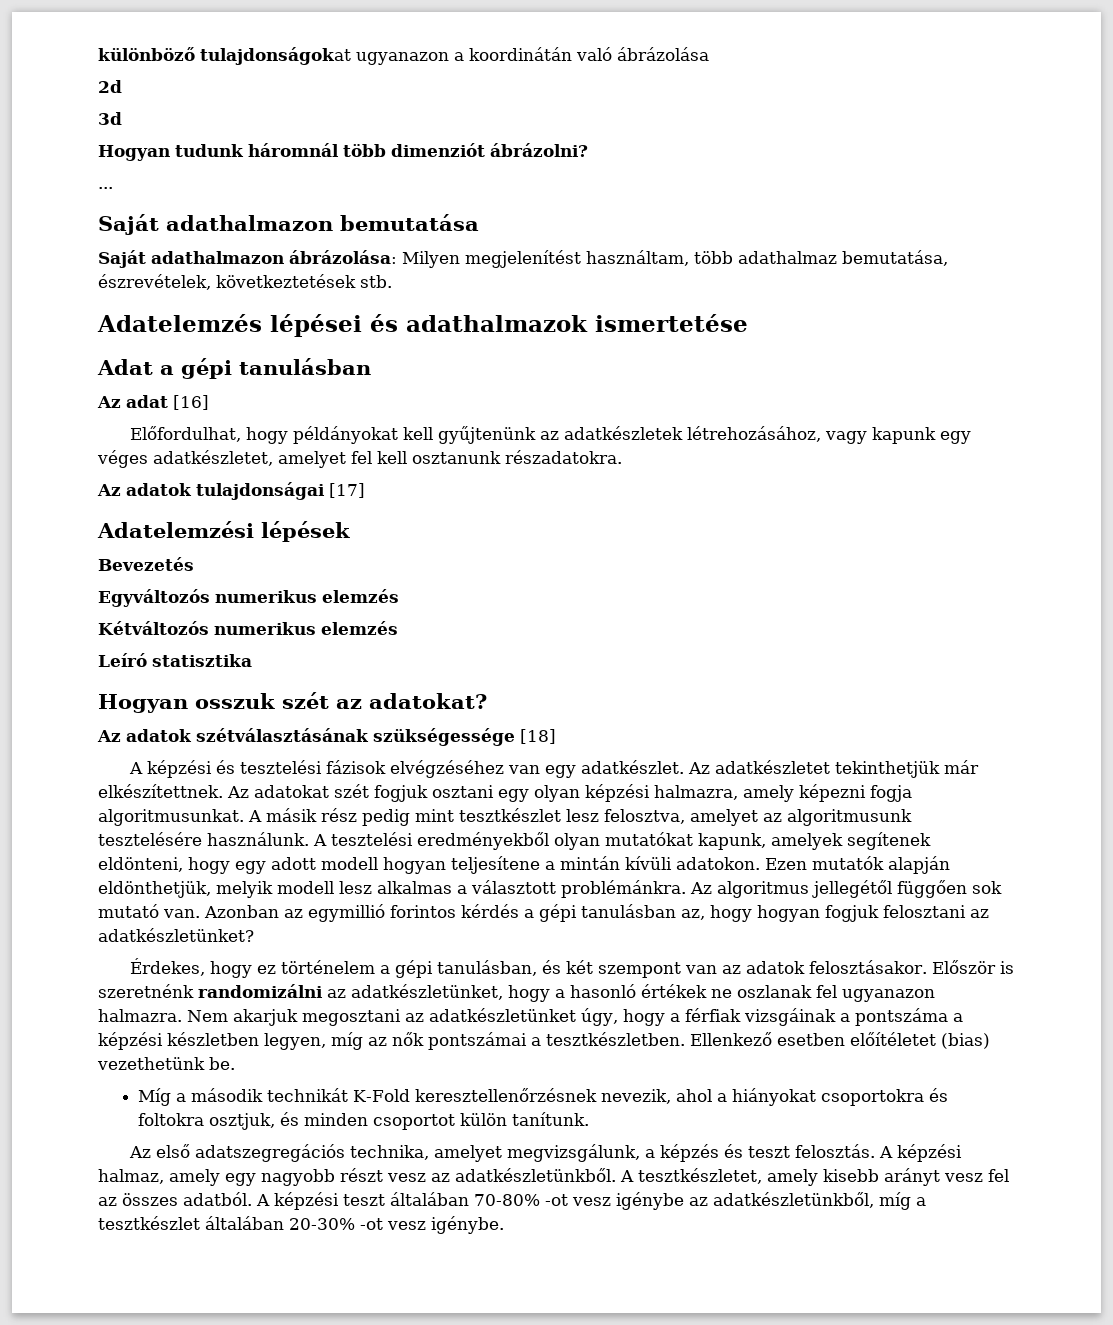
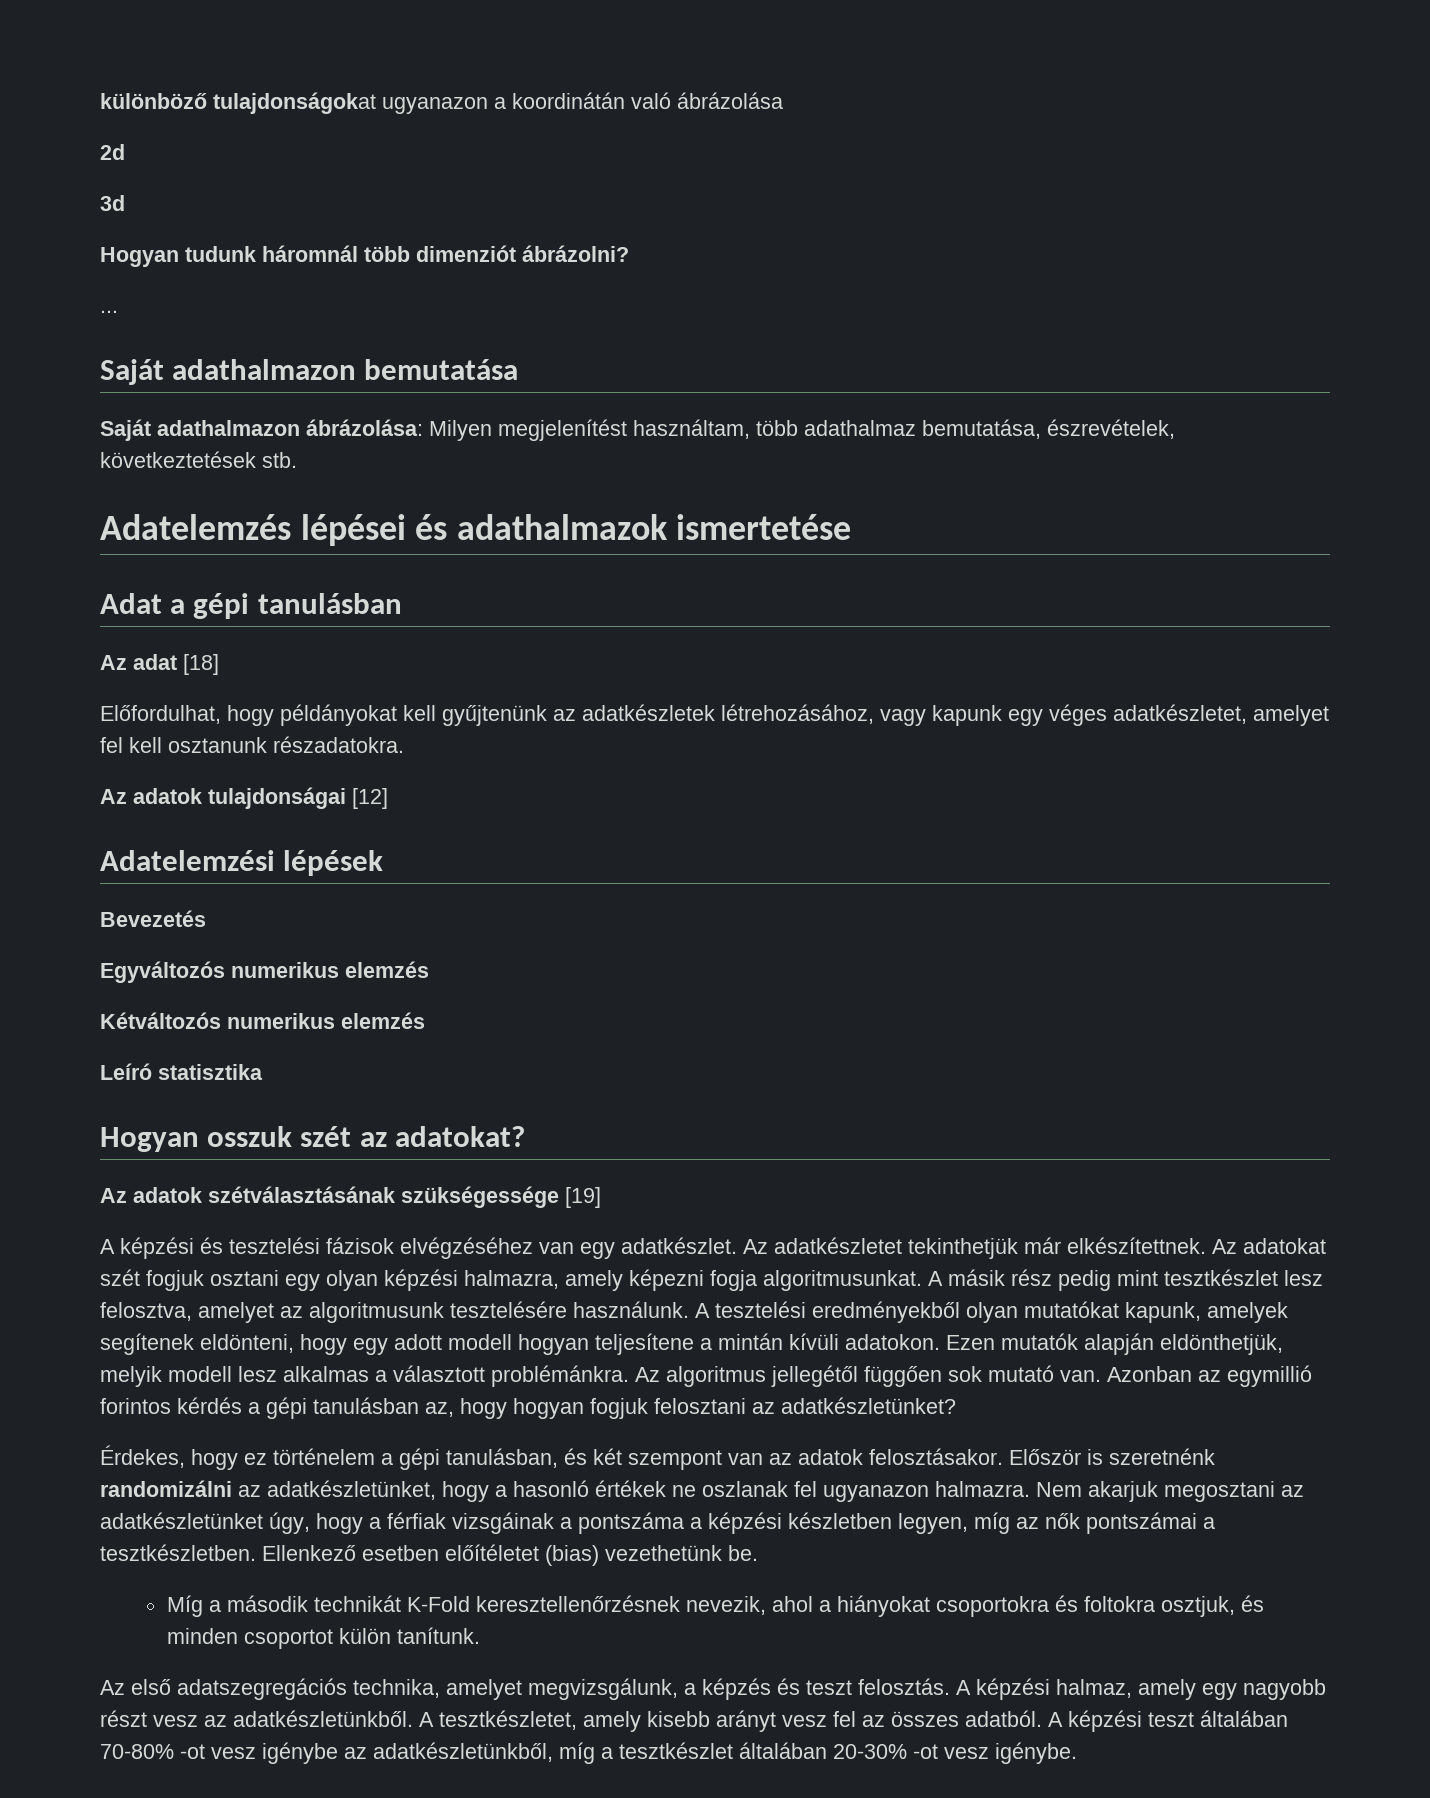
- Az adat [16]
+ Az adat [18]
- Az adatok tulajdonságai [17]
+ Az adatok tulajdonságai [12]
- Az adatok szétválasztásának szükségessége [18]
+ Az adatok szétválasztásának szükségessége [19]

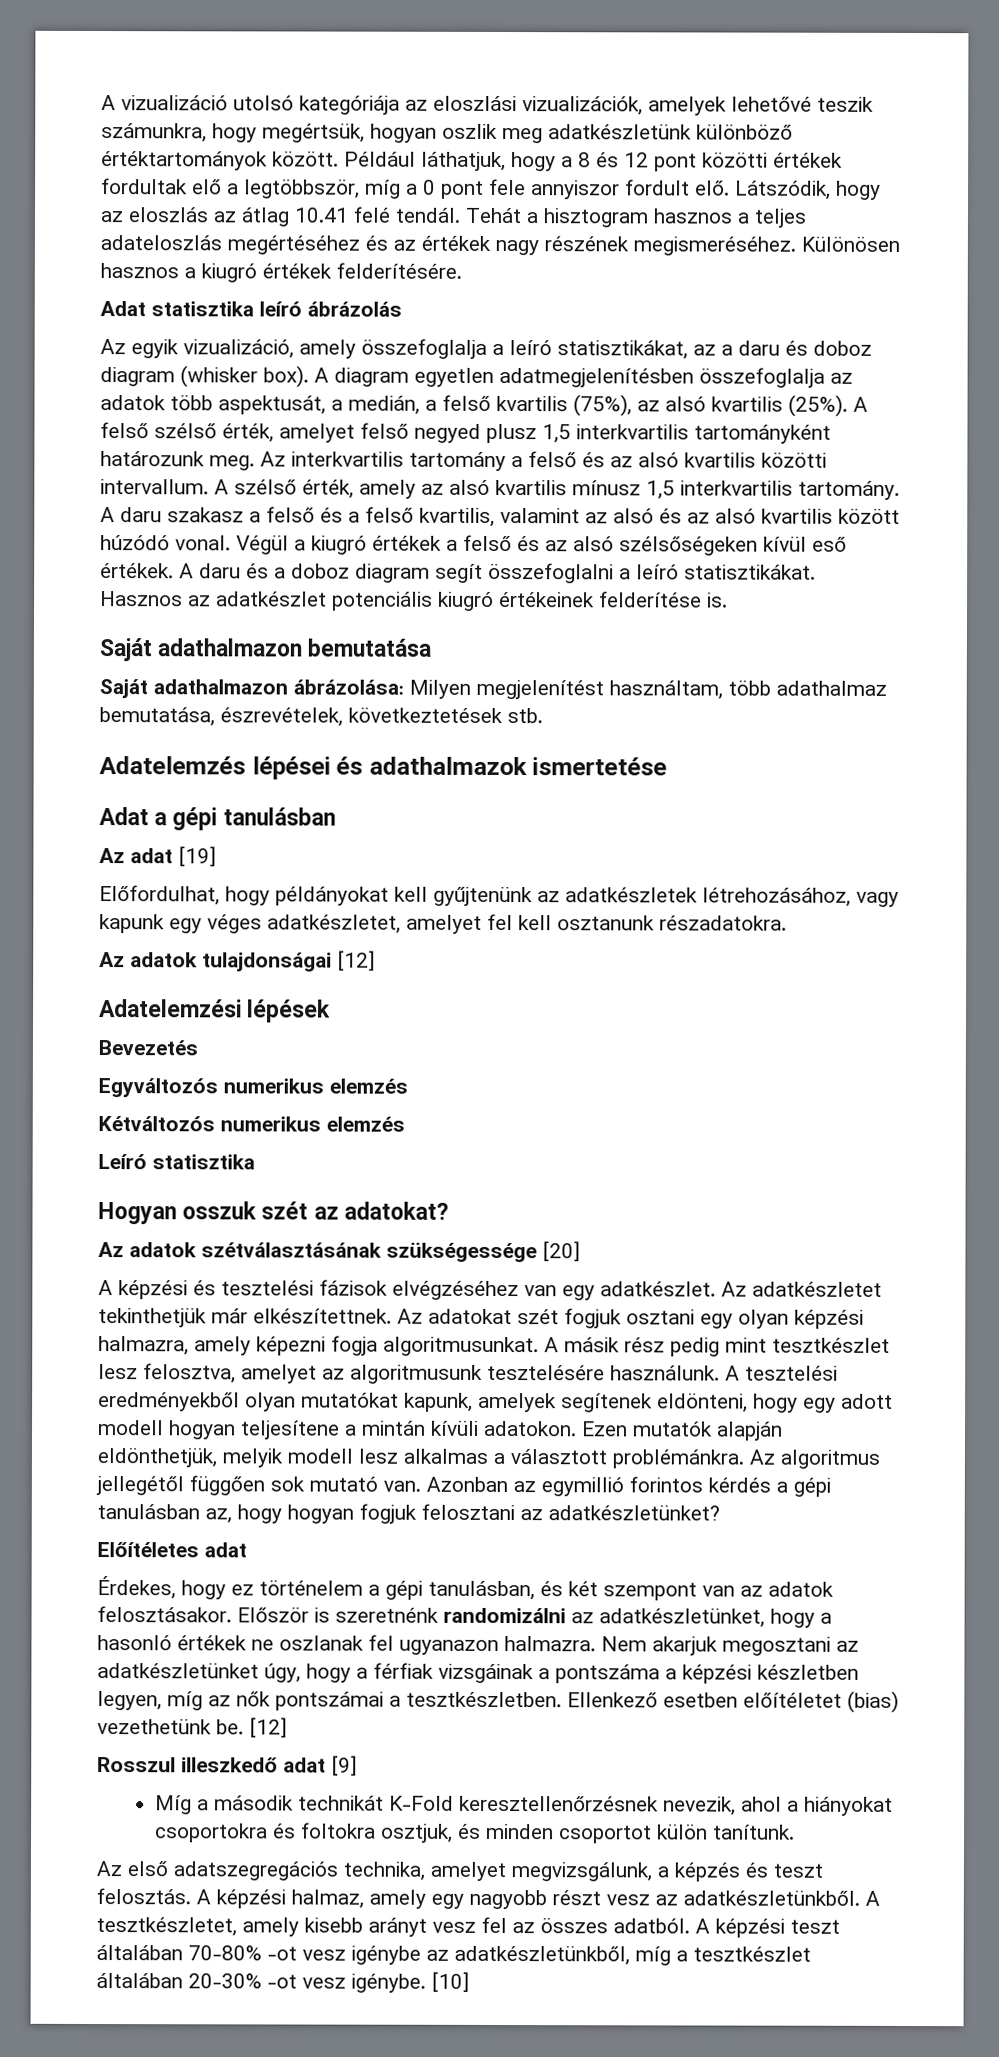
- különböző tulajdonságokat ugyanazon a koordinátán való ábrázolása
- 2d
- 3d
- Hogyan tudunk háromnál több dimenziót ábrázolni?
- ...
+ A vizualizáció utolsó kategóriája az eloszlási vizualizációk, amelyek lehetővé teszik számunkra, hogy megértsük, hogyan oszlik meg adatkészletünk különböző értéktartományok között. Például láthatjuk, hogy a 8 és 12 pont közötti értékek fordultak elő a legtöbbször, míg a 0 pont fele annyiszor fordult elő. Látszódik, hogy az eloszlás az átlag 10.41 felé tendál. Tehát a hisztogram hasznos a teljes adateloszlás megértéséhez és az értékek nagy részének megismeréséhez. Különösen hasznos a kiugró értékek felderítésére.
+ Adat statisztika leíró ábrázolás
+ Az egyik vizualizáció, amely összefoglalja a leíró statisztikákat, az a daru és doboz diagram (whisker box). A diagram egyetlen adatmegjelenítésben összefoglalja az adatok több aspektusát, a medián, a felső kvartilis (75%), az alsó kvartilis (25%). A felső szélső érték, amelyet felső negyed plusz 1,5 interkvartilis tartományként határozunk meg. Az interkvartilis tartomány a felső és az alsó kvartilis közötti intervallum. A szélső érték, amely az alsó kvartilis mínusz 1,5 interkvartilis tartomány. A daru szakasz a felső és a felső kvartilis, valamint az alsó és az alsó kvartilis között húzódó vonal. Végül a kiugró értékek a felső és az alsó szélsőségeken kívül eső értékek. A daru és a doboz diagram segít összefoglalni a leíró statisztikákat. Hasznos az adatkészlet potenciális kiugró értékeinek felderítése is.
- Az adat [18]
+ Az adat [19]
- Az adatok szétválasztásának szükségessége [19]
+ Az adatok szétválasztásának szükségessége [20]
+ Előítéletes adat
- Ellenkező esetben előítéletet (bias) vezethetünk be.
+ Ellenkező esetben előítéletet (bias) vezethetünk be. [12]
+ Rosszul illeszkedő adat [9]
+ [10]

